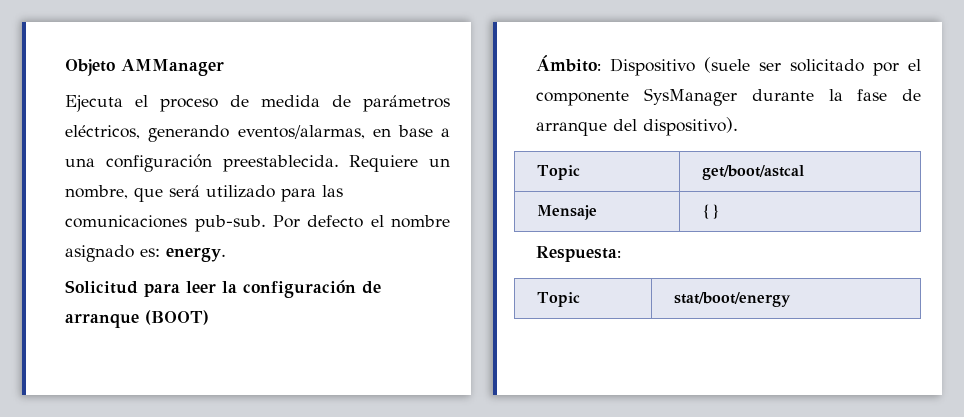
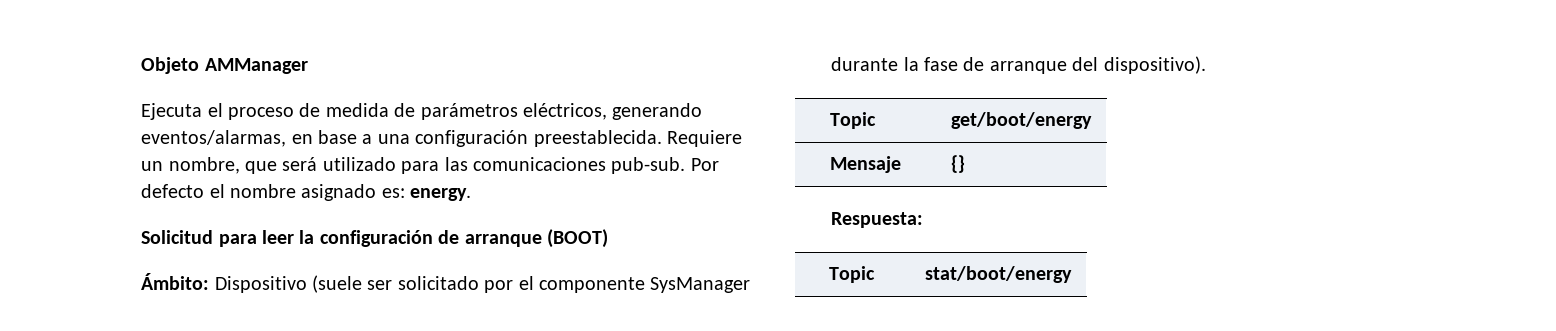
- Topic | get/boot/astcal
+ Topic | get/boot/energy

